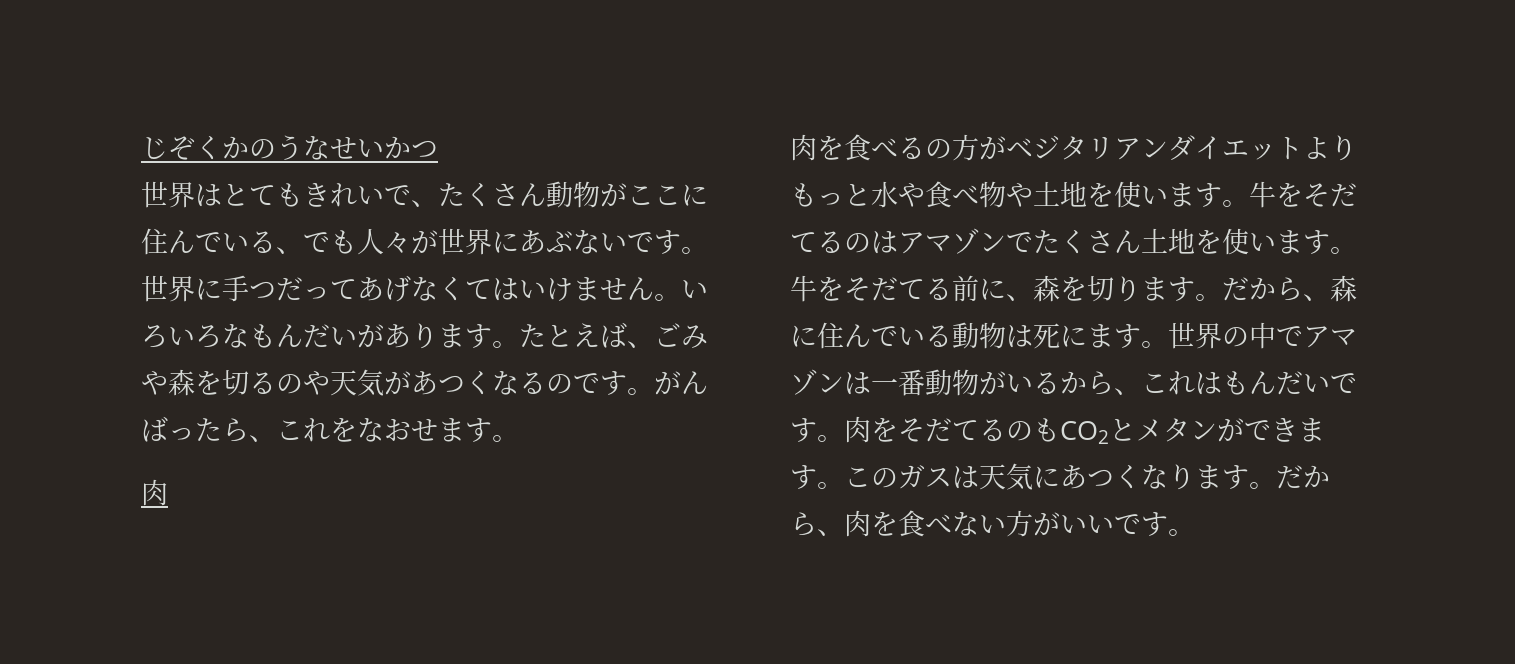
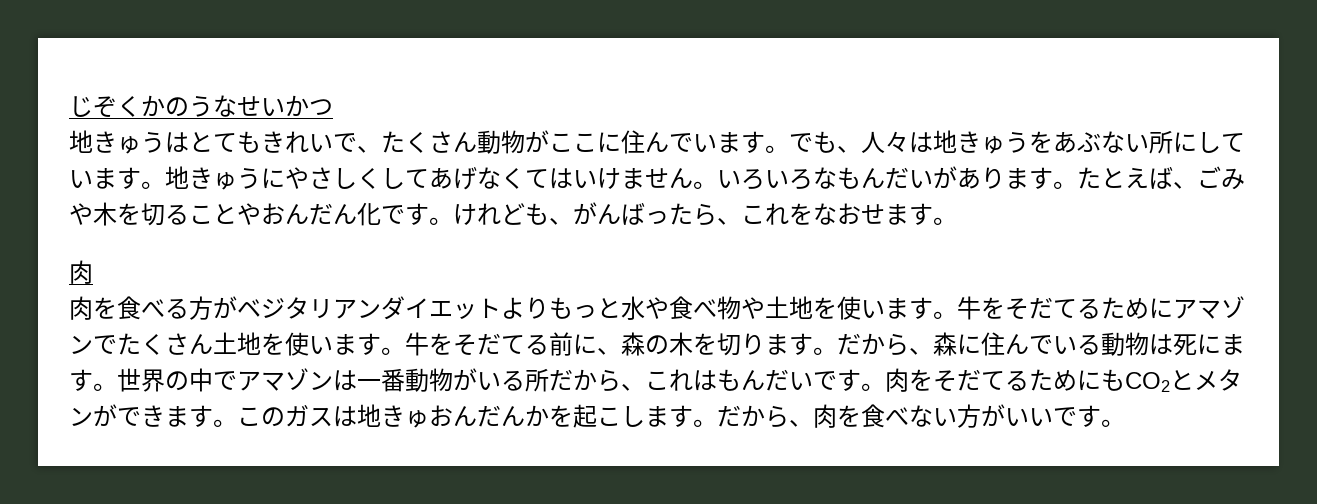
- 世界はとてもきれいで、たくさん動物がここに住んでいる、でも人々が世界にあぶないです。世界に手つだってあげなくてはいけません。
+ 地きゅうはとてもきれいで、たくさん動物がここに住んでいます。でも、人々は地きゅうをあぶない所にしています。地きゅうにやさしくしてあげなくてはいけません。
- たとえば、ごみや森を切るのや天気があつくなるのです。がんばったら、これをなおせます。
+ たとえば、ごみや木を切ることやおんだん化です。けれども、がんばったら、これをなおせます。
- 肉を食べるの方がベジタリアンダイエットよりもっと水や食べ物や土地を使います。
+ 肉を食べる方がベジタリアンダイエットよりもっと水や食べ物や土地を使います。
- 牛をそだてるのはアマゾンでたくさん土地を使います。
+ 牛をそだてるためにアマゾンでたくさん土地を使います。
- 牛をそだてる前に、森を切ります。
+ 牛をそだてる前に、森の木を切ります。
- 世界の中でアマゾンは一番動物がいるから、これはもんだいです。
+ 世界の中でアマゾンは一番動物がいる所だから、これはもんだいです。
- 肉をそだてるのもCO2とメタンができます。
+ 肉をそだてるためにもCO2とメタンができます。
- このガスは天気にあつくなります。
+ このガスは地きゅおんだんかを起こします。

